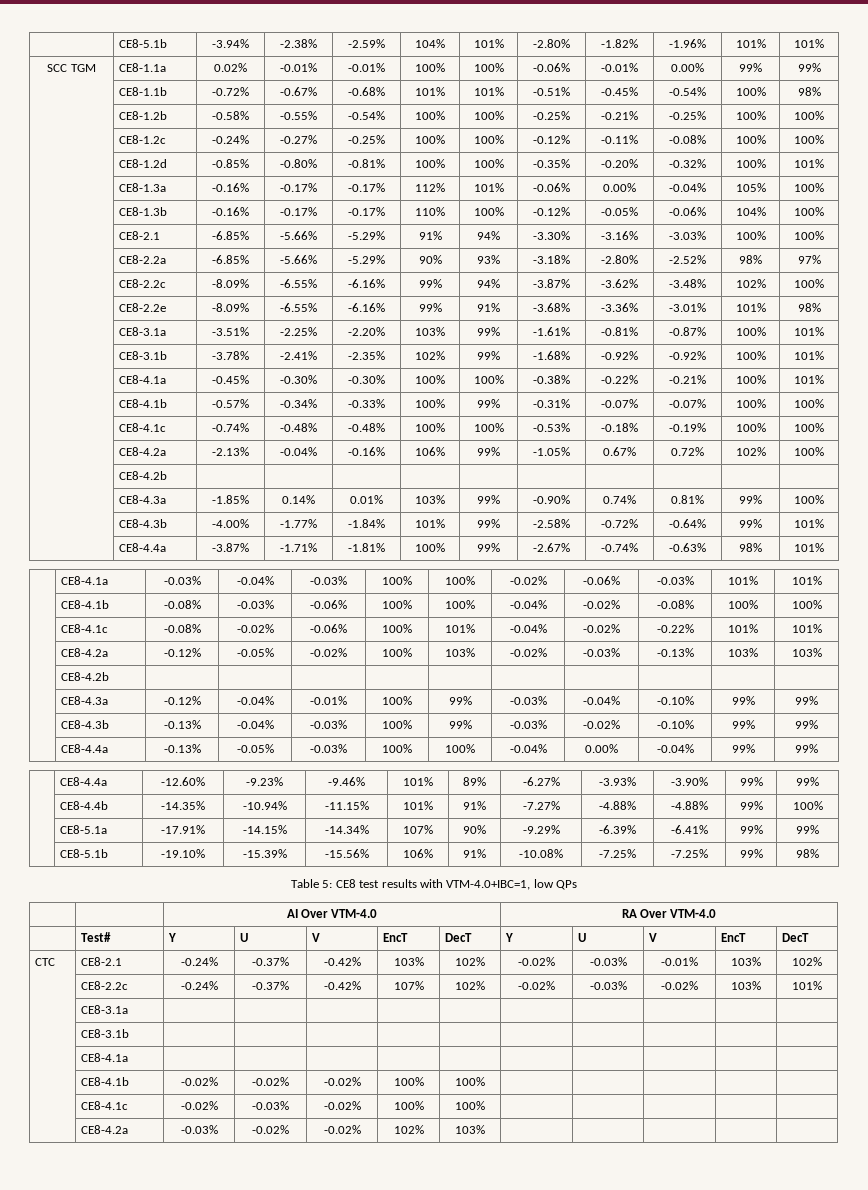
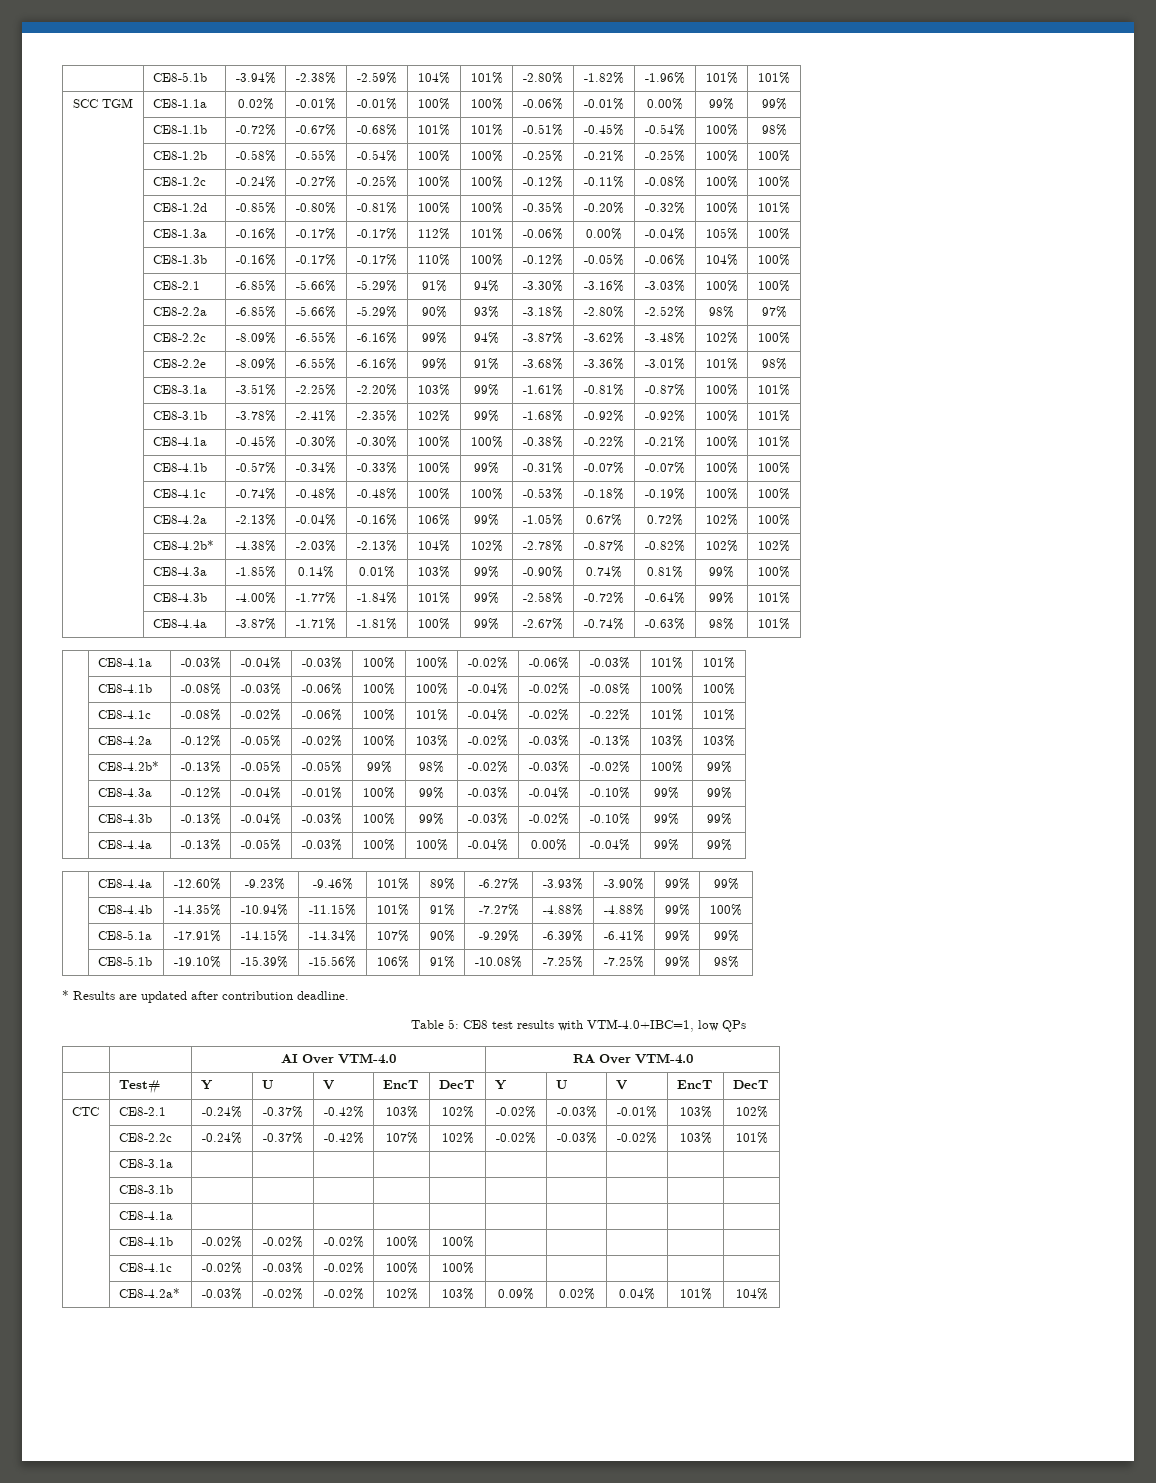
  | CE8-4.2a | -2.13% | -0.04% | -0.16% | 106% | 99% | -1.05% | 0.67% | 0.72% | 102% | 100%
- | CE8-4.2b | | | | | | | | | |
+ | CE8-4.2b* | -4.38% | -2.03% | -2.13% | 104% | 102% | -2.78% | -0.87% | -0.82% | 102% | 102%
  | CE8-4.2a | -0.12% | -0.05% | -0.02% | 100% | 103% | -0.02% | -0.03% | -0.13% | 103% | 103%
- | CE8-4.2b | | | | | | | | | |
+ | CE8-4.2b* | -0.13% | -0.05% | -0.05% | 99% | 98% | -0.02% | -0.03% | -0.02% | 100% | 99%
+ * Results are updated after contribution deadline.
- | CE8-4.2a | -0.03% | -0.02% | -0.02% | 102% | 103% | | | | |
+ | CE8-4.2a* | -0.03% | -0.02% | -0.02% | 102% | 103% | 0.09% | 0.02% | 0.04% | 101% | 104%

